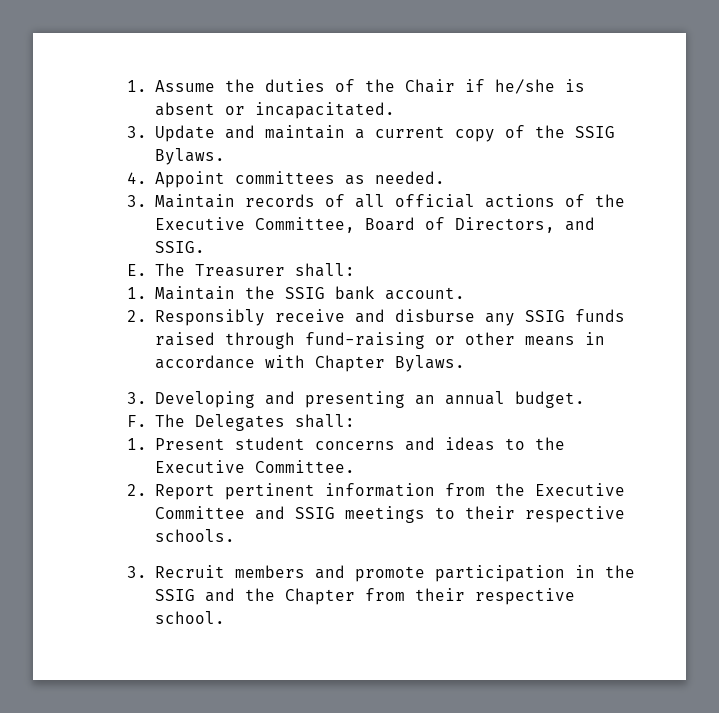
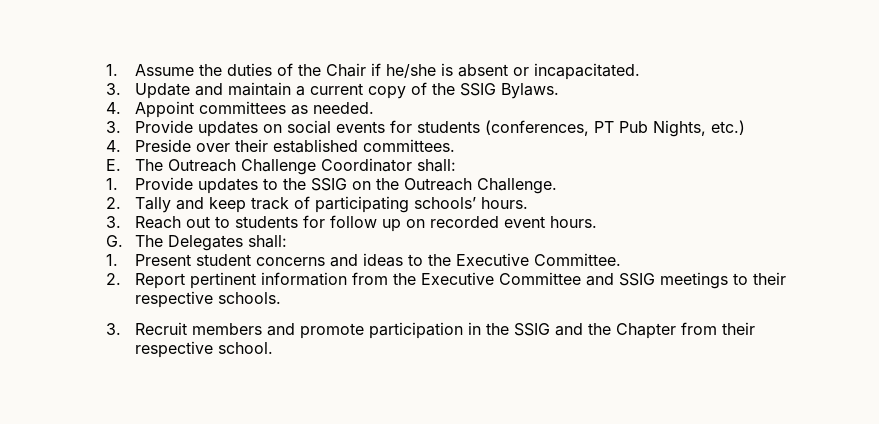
- 3. Maintain records of all official actions of the Executive Committee, Board of Directors, and SSIG.
+ 3. Provide updates on social events for students (conferences, PT Pub Nights, etc.)
+ 4. Preside over their established committees.
- E. The Treasurer shall:
- 1. Maintain the SSIG bank account.
- 2. Responsibly receive and disburse any SSIG funds raised through fund-raising or other means in accordance with Chapter Bylaws.
- 3. Developing and presenting an annual budget.
- F. The Delegates shall:
+ E. The Outreach Challenge Coordinator shall:
+ 1. Provide updates to the SSIG on the Outreach Challenge.
+ 2. Tally and keep track of participating schools’ hours.
+ 3. Reach out to students for follow up on recorded event hours.
+ G. The Delegates shall:

